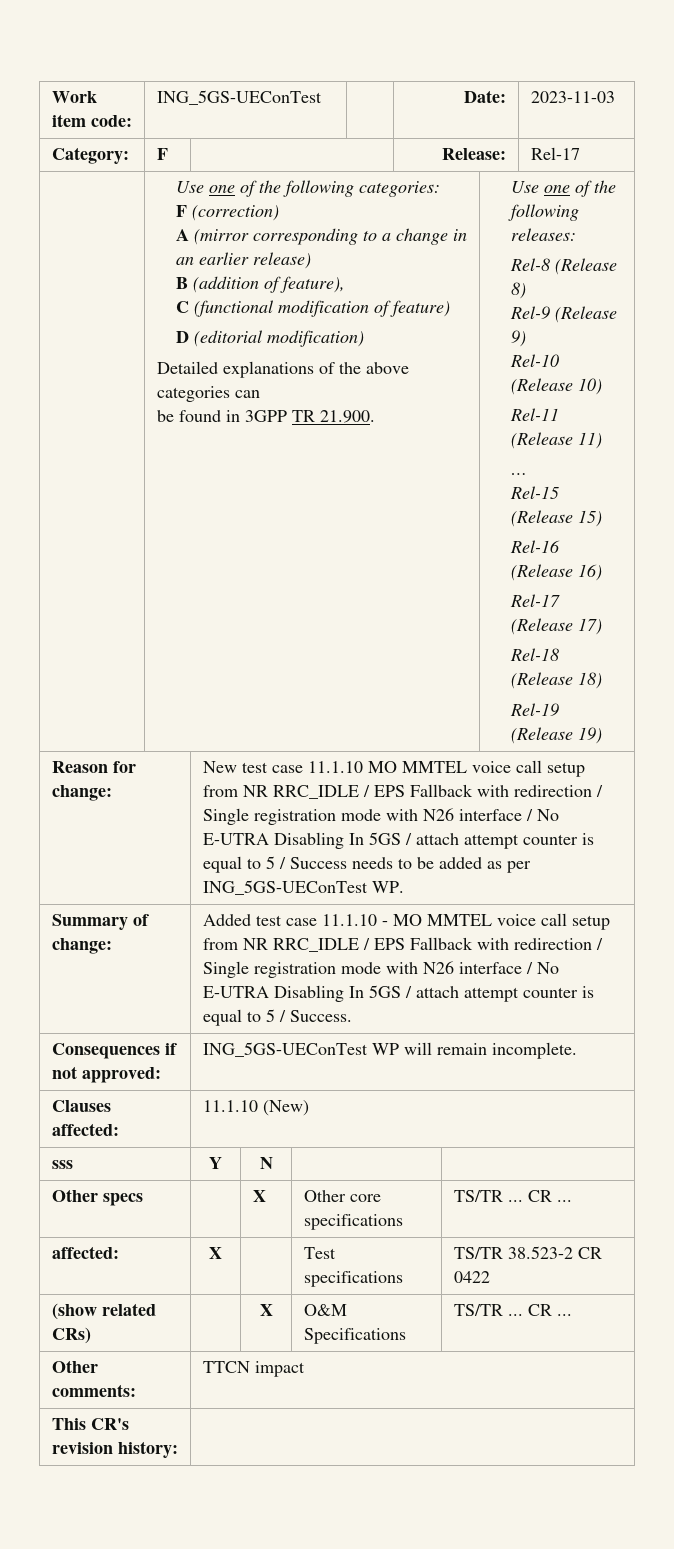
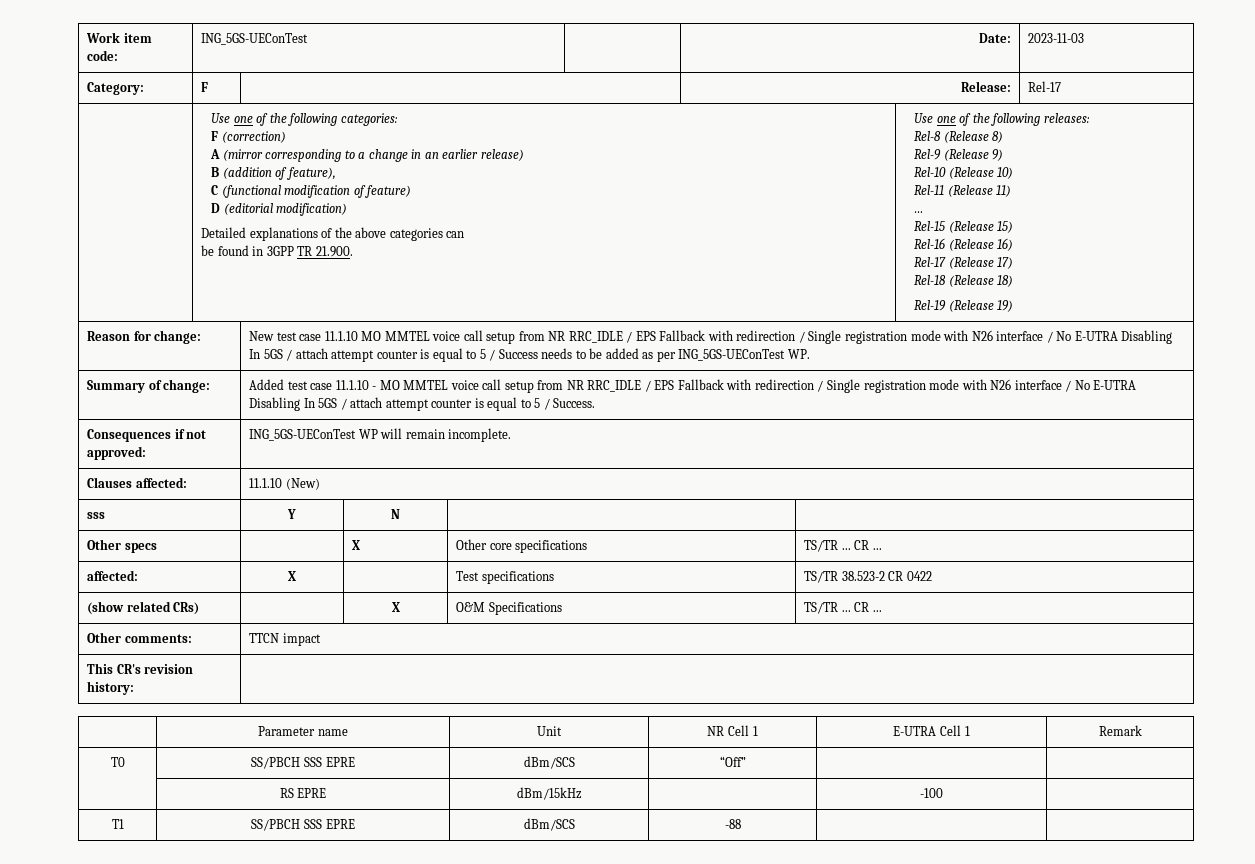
+ | Parameter name | Unit | NR Cell 1 | E-UTRA Cell 1 | Remark
+ T0 | SS/PBCH SSS EPRE | dBm/SCS | “Off” | |
+ | RS EPRE | dBm/15kHz | | -100 |
+ T1 | SS/PBCH SSS EPRE | dBm/SCS | -88 | |

